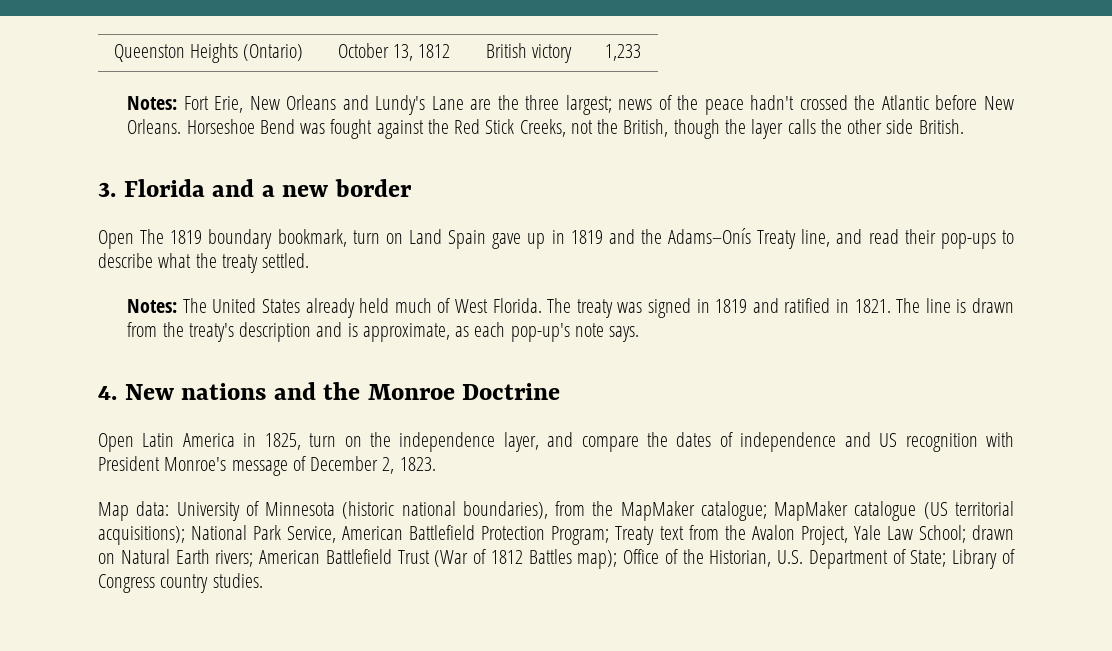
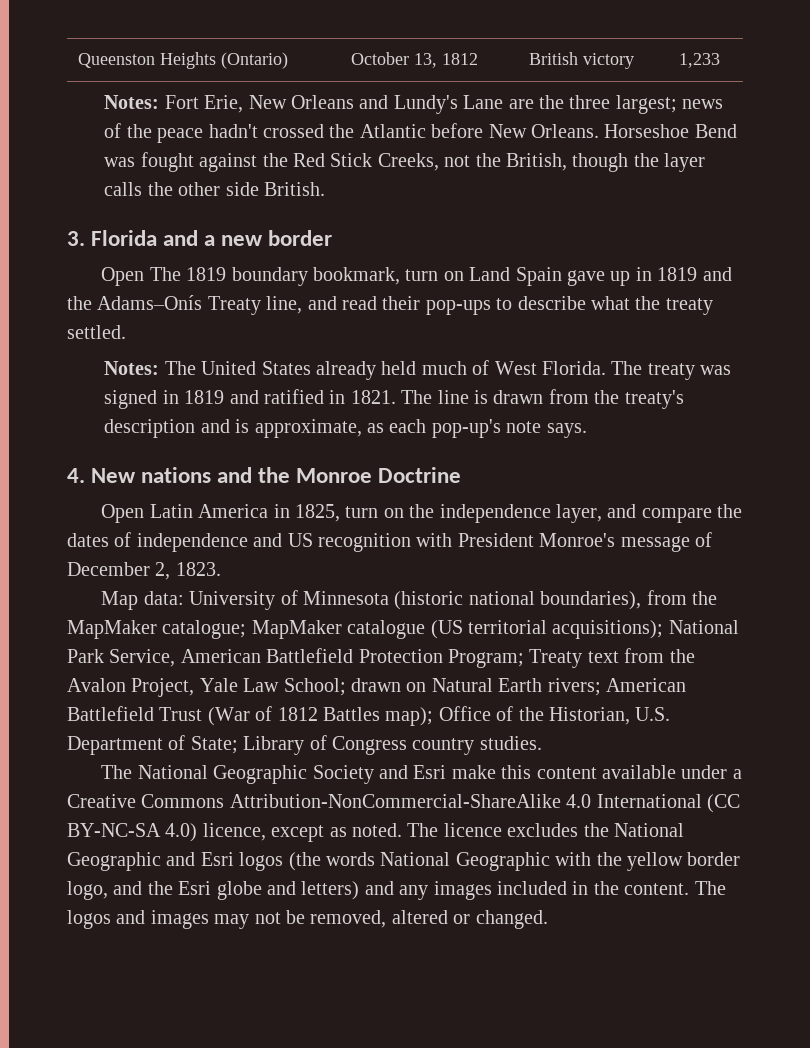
+ The National Geographic Society and Esri make this content available under a Creative Commons Attribution-NonCommercial-ShareAlike 4.0 International (CC BY-NC-SA 4.0) licence, except as noted. The licence excludes the National Geographic and Esri logos (the words National Geographic with the yellow border logo, and the Esri globe and letters) and any images included in the content. The logos and images may not be removed, altered or changed.

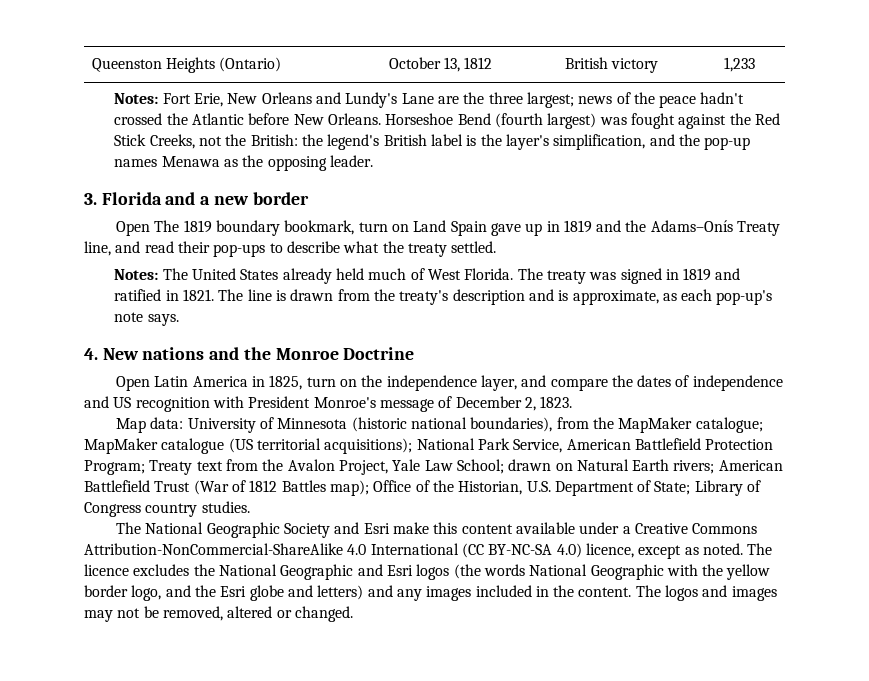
- Horseshoe Bend was fought against the Red Stick Creeks, not the British, though the layer calls the other side British.
+ Horseshoe Bend (fourth largest) was fought against the Red Stick Creeks, not the British: the legend's British label is the layer's simplification, and the pop-up names Menawa as the opposing leader.

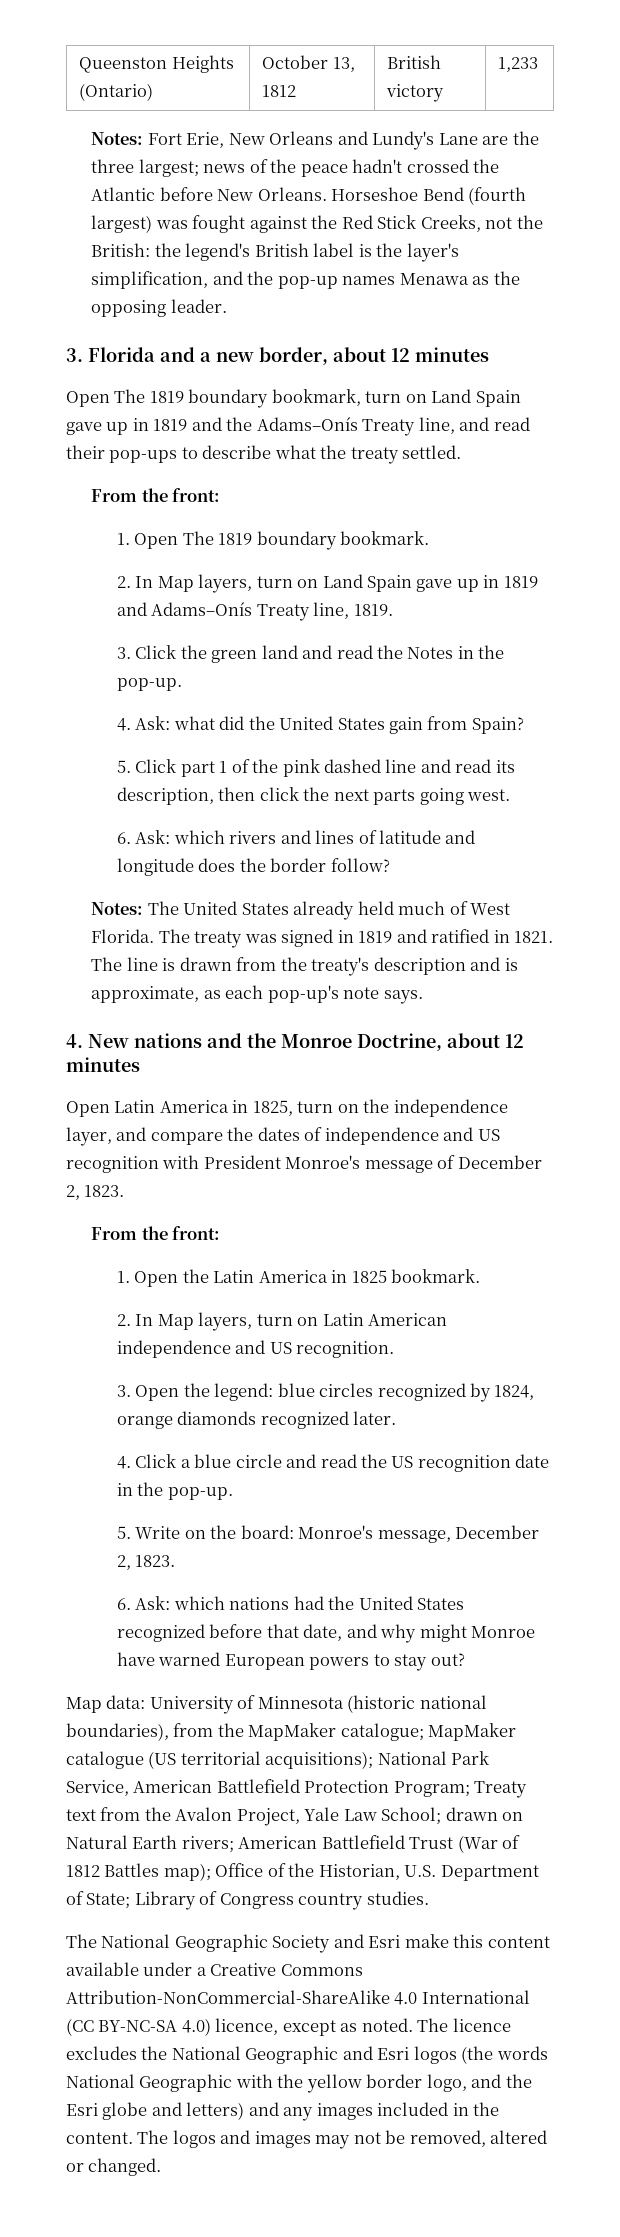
- 3. Florida and a new border
+ 3. Florida and a new border, about 12 minutes
  Open The 1819 boundary bookmark, turn on Land Spain gave up in 1819 and the Adams–Onís Treaty line, and read their pop-ups to describe what the treaty settled.
+ From the front:
+ 1. Open The 1819 boundary bookmark.
+ 2. In Map layers, turn on Land Spain gave up in 1819 and Adams–Onís Treaty line, 1819.
+ 3. Click the green land and read the Notes in the pop-up.
+ 4. Ask: what did the United States gain from Spain?
+ 5. Click part 1 of the pink dashed line and read its description, then click the next parts going west.
+ 6. Ask: which rivers and lines of latitude and longitude does the border follow?
- 4. New nations and the Monroe Doctrine
+ 4. New nations and the Monroe Doctrine, about 12 minutes
  Open Latin America in 1825, turn on the independence layer, and compare the dates of independence and US recognition with President Monroe's message of December 2, 1823.
+ From the front:
+ 1. Open the Latin America in 1825 bookmark.
+ 2. In Map layers, turn on Latin American independence and US recognition.
+ 3. Open the legend: blue circles recognized by 1824, orange diamonds recognized later.
+ 4. Click a blue circle and read the US recognition date in the pop-up.
+ 5. Write on the board: Monroe's message, December 2, 1823.
+ 6. Ask: which nations had the United States recognized before that date, and why might Monroe have warned European powers to stay out?

